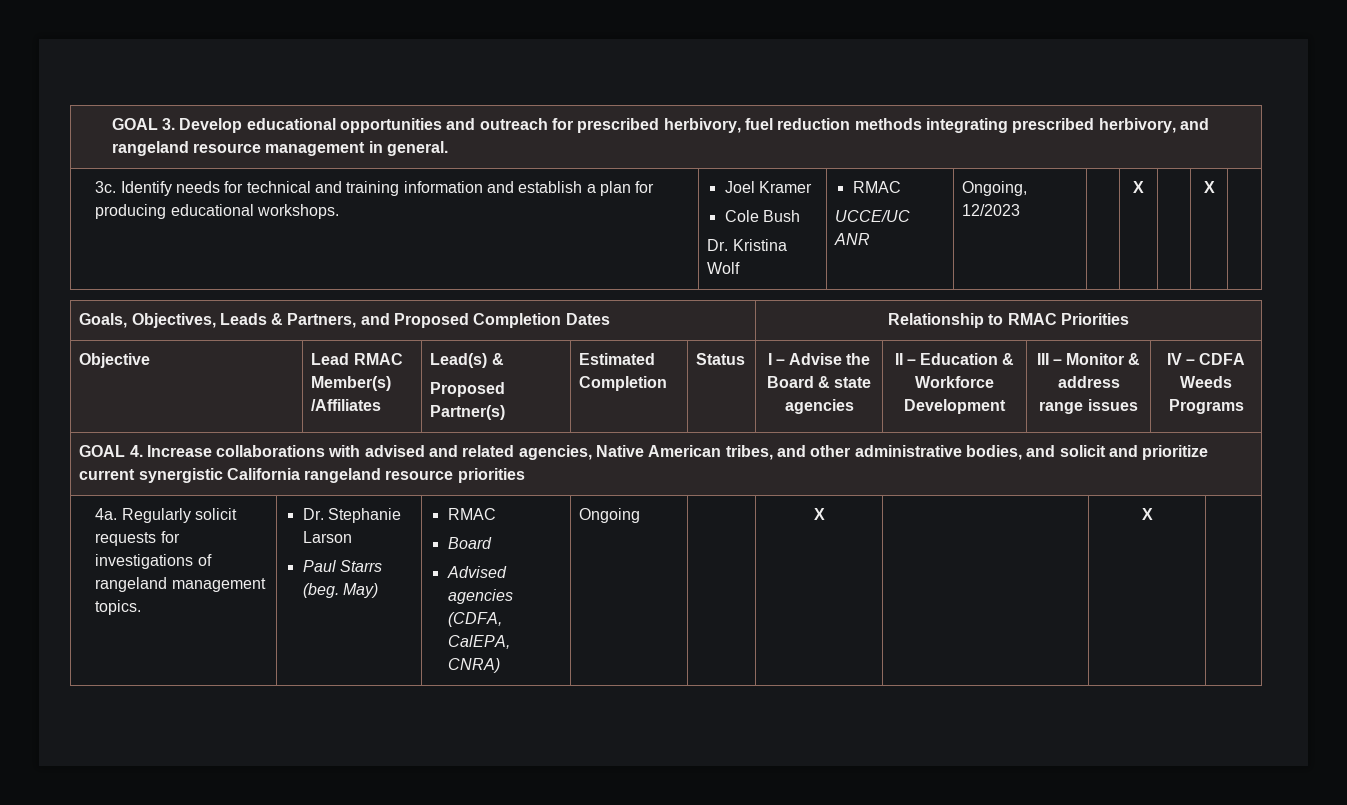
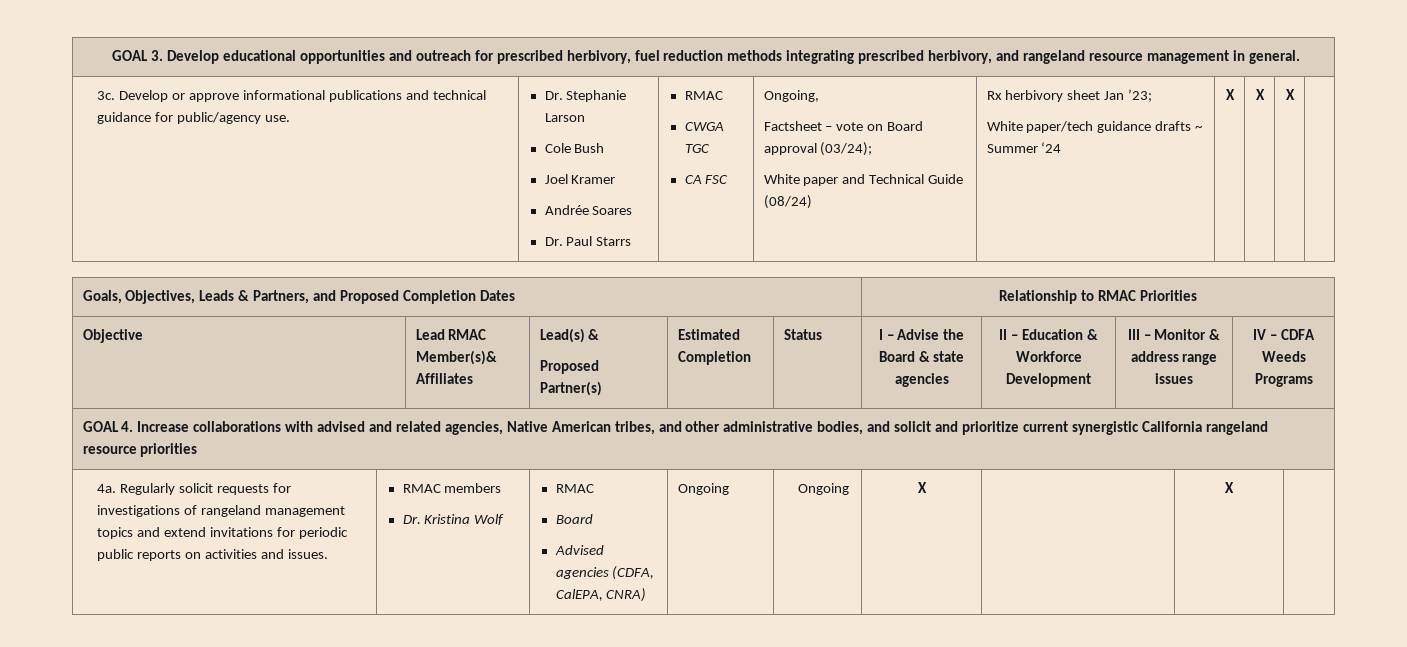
- Identify needs for technical and training information and establish a plan for producing educational workshops. | Joel Kramer
+ Develop or approve informational publications and technical guidance for public/agency use. | Dr. Stephanie Larson
  Cole Bush
- Dr. Kristina Wolf | RMAC
- UCCE/UC ANR | Ongoing, 12/2023 | | X
+ Joel Kramer
+ Andrée Soares
+ Dr. Paul Starrs | RMAC
+ CWGA TGC
+ CA FSC | Ongoing,
+ Factsheet – vote on Board approval (03/24);
+ White paper and Technical Guide (08/24) | Rx herbivory sheet Jan ’23;
+ White paper/tech guidance drafts ~ Summer ‘24 | X | X
- Objective | Lead RMAC Member(s) /Affiliates | Lead(s) &
+ Objective | Lead RMAC Member(s)& Affiliates | Lead(s) &
- 4a. Regularly solicit requests for investigations of rangeland management topics. | Dr. Stephanie Larson
- Paul Starrs (beg. May) | RMAC
+ 4a. Regularly solicit requests for investigations of rangeland management topics and extend invitations for periodic public reports on activities and issues. | RMAC members
+ Dr. Kristina Wolf | RMAC
  Board
- Advised agencies (CDFA, CalEPA, CNRA) | Ongoing | | X | | X |
+ Advised agencies (CDFA, CalEPA, CNRA) | Ongoing | Ongoing | X | | X |

